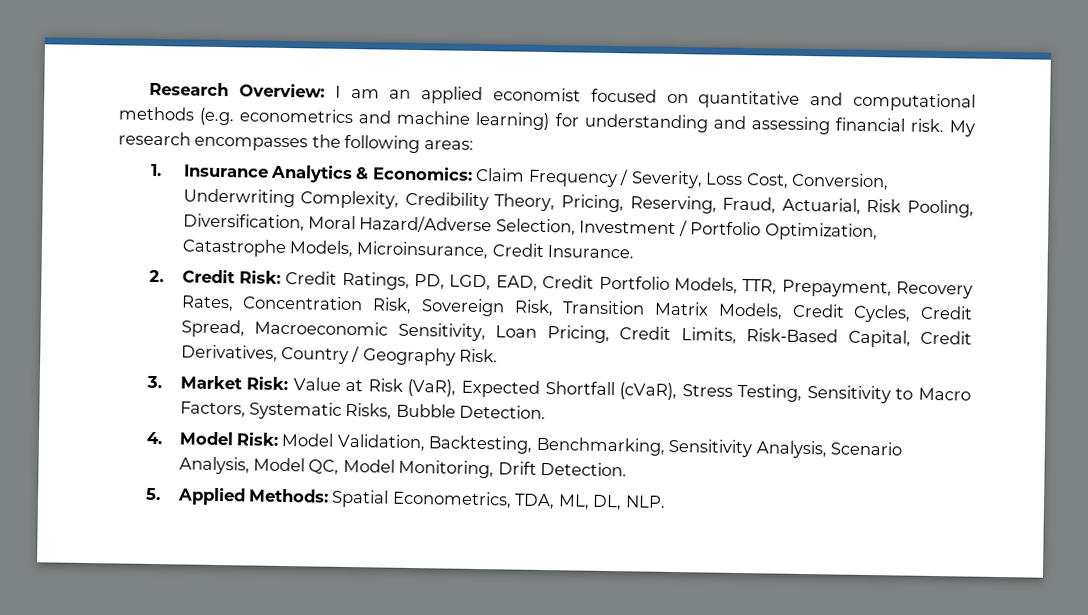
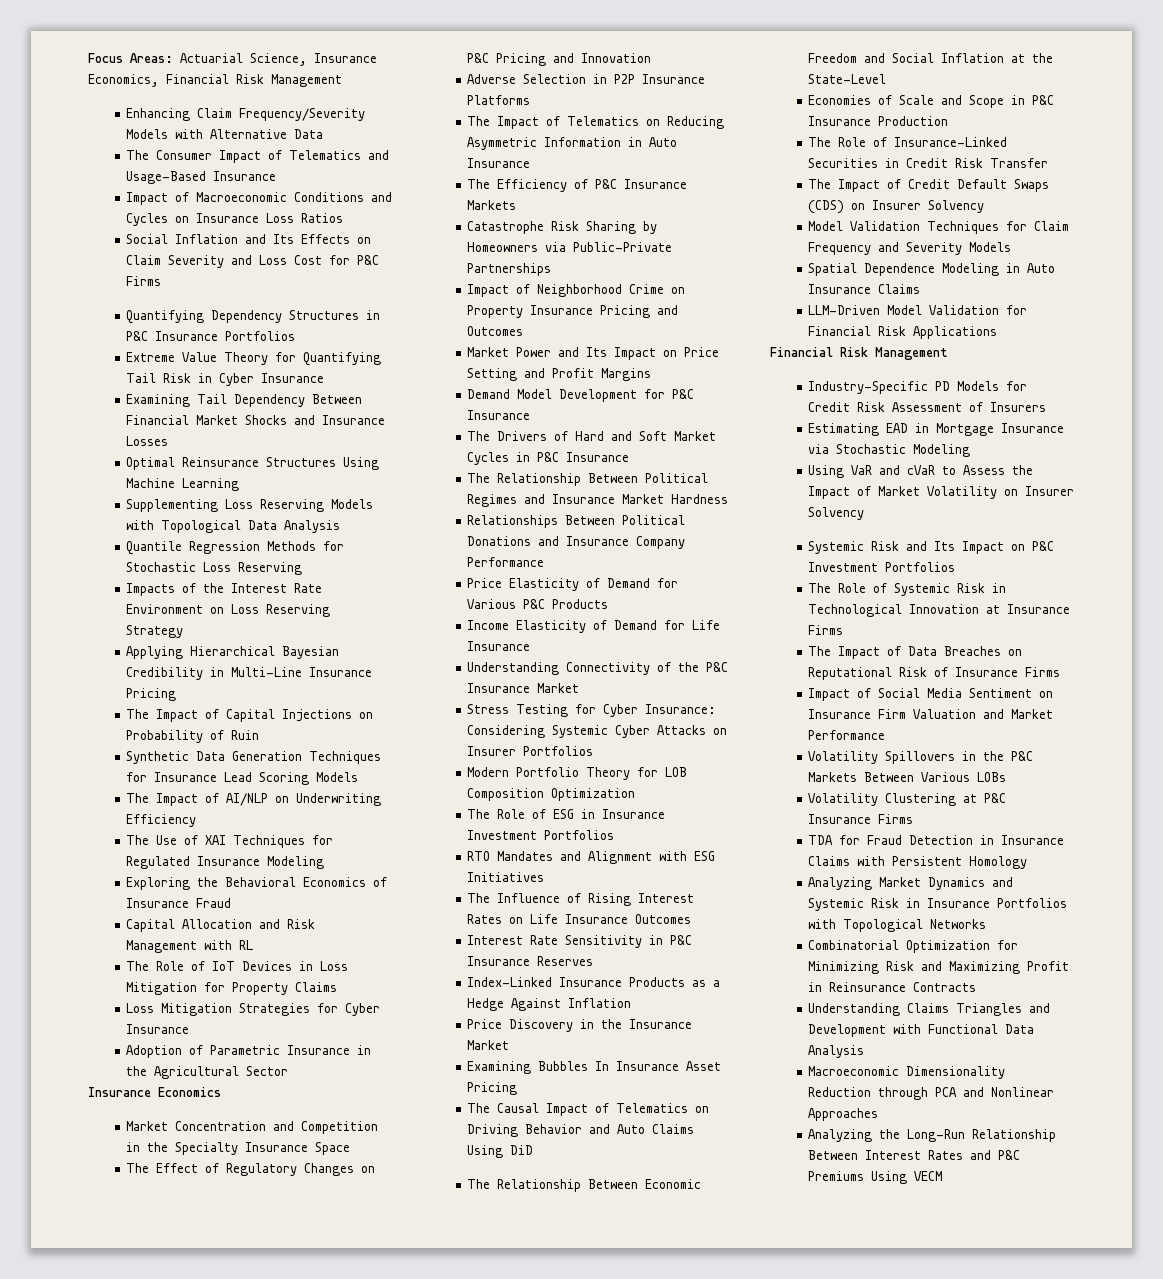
- Research Overview: I am an applied economist focused on quantitative and computational methods (e.g. econometrics and machine learning) for understanding and assessing financial risk. My research encompasses the following areas:
- 1. Insurance Analytics & Economics: Claim Frequency / Severity, Loss Cost, Conversion, Underwriting Complexity, Credibility Theory, Pricing, Reserving, Fraud, Actuarial, Risk Pooling, Diversification, Moral Hazard/Adverse Selection, Investment / Portfolio Optimization, Catastrophe Models, Microinsurance, Credit Insurance.
- 2. Credit Risk: Credit Ratings, PD, LGD, EAD, Credit Portfolio Models, TTR, Prepayment, Recovery Rates, Concentration Risk, Sovereign Risk, Transition Matrix Models, Credit Cycles, Credit Spread, Macroeconomic Sensitivity, Loan Pricing, Credit Limits, Risk-Based Capital, Credit Derivatives, Country / Geography Risk.
- 3. Market Risk: Value at Risk (VaR), Expected Shortfall (cVaR), Stress Testing, Sensitivity to Macro Factors, Systematic Risks, Bubble Detection.
- 4. Model Risk: Model Validation, Backtesting, Benchmarking, Sensitivity Analysis, Scenario Analysis, Model QC, Model Monitoring, Drift Detection.
- 5. Applied Methods: Spatial Econometrics, TDA, ML, DL, NLP.
+ Focus Areas: Actuarial Science, Insurance Economics, Financial Risk Management
+ Enhancing Claim Frequency/Severity Models with Alternative Data
+ The Consumer Impact of Telematics and Usage-Based Insurance
+ Impact of Macroeconomic Conditions and Cycles on Insurance Loss Ratios
+ Social Inflation and Its Effects on Claim Severity and Loss Cost for P&C Firms
+ Quantifying Dependency Structures in P&C Insurance Portfolios
+ Extreme Value Theory for Quantifying Tail Risk in Cyber Insurance
+ Examining Tail Dependency Between Financial Market Shocks and Insurance Losses
+ Optimal Reinsurance Structures Using Machine Learning
+ Supplementing Loss Reserving Models with Topological Data Analysis
+ Quantile Regression Methods for Stochastic Loss Reserving
+ Impacts of the Interest Rate Environment on Loss Reserving Strategy
+ Applying Hierarchical Bayesian Credibility in Multi-Line Insurance Pricing
+ The Impact of Capital Injections on Probability of Ruin
+ Synthetic Data Generation Techniques for Insurance Lead Scoring Models
+ The Impact of AI/NLP on Underwriting Efficiency
+ The Use of XAI Techniques for Regulated Insurance Modeling
+ Exploring the Behavioral Economics of Insurance Fraud
+ Capital Allocation and Risk Management with RL
+ The Role of IoT Devices in Loss Mitigation for Property Claims
+ Loss Mitigation Strategies for Cyber Insurance
+ Adoption of Parametric Insurance in the Agricultural Sector
+ Insurance Economics
+ Market Concentration and Competition in the Specialty Insurance Space
+ The Effect of Regulatory Changes on P&C Pricing and Innovation
+ Adverse Selection in P2P Insurance Platforms
+ The Impact of Telematics on Reducing Asymmetric Information in Auto Insurance
+ The Efficiency of P&C Insurance Markets
+ Catastrophe Risk Sharing by Homeowners via Public-Private Partnerships
+ Impact of Neighborhood Crime on Property Insurance Pricing and Outcomes
+ Market Power and Its Impact on Price Setting and Profit Margins
+ Demand Model Development for P&C Insurance
+ The Drivers of Hard and Soft Market Cycles in P&C Insurance
+ The Relationship Between Political Regimes and Insurance Market Hardness
+ Relationships Between Political Donations and Insurance Company Performance
+ Price Elasticity of Demand for Various P&C Products
+ Income Elasticity of Demand for Life Insurance
+ Understanding Connectivity of the P&C Insurance Market
+ Stress Testing for Cyber Insurance: Considering Systemic Cyber Attacks on Insurer Portfolios
+ Modern Portfolio Theory for LOB Composition Optimization
+ The Role of ESG in Insurance Investment Portfolios
+ RTO Mandates and Alignment with ESG Initiatives
+ The Influence of Rising Interest Rates on Life Insurance Outcomes
+ Interest Rate Sensitivity in P&C Insurance Reserves
+ Index-Linked Insurance Products as a Hedge Against Inflation
+ Price Discovery in the Insurance Market
+ Examining Bubbles In Insurance Asset Pricing
+ The Causal Impact of Telematics on Driving Behavior and Auto Claims Using DiD
+ The Relationship Between Economic Freedom and Social Inflation at the State-Level
+ Economies of Scale and Scope in P&C Insurance Production
+ The Role of Insurance-Linked Securities in Credit Risk Transfer
+ The Impact of Credit Default Swaps (CDS) on Insurer Solvency
+ Model Validation Techniques for Claim Frequency and Severity Models
+ Spatial Dependence Modeling in Auto Insurance Claims
+ LLM-Driven Model Validation for Financial Risk Applications
+ Financial Risk Management
+ Industry-Specific PD Models for Credit Risk Assessment of Insurers
+ Estimating EAD in Mortgage Insurance via Stochastic Modeling
+ Using VaR and cVaR to Assess the Impact of Market Volatility on Insurer Solvency
+ Systemic Risk and Its Impact on P&C Investment Portfolios
+ The Role of Systemic Risk in Technological Innovation at Insurance Firms
+ The Impact of Data Breaches on Reputational Risk of Insurance Firms
+ Impact of Social Media Sentiment on Insurance Firm Valuation and Market Performance
+ Volatility Spillovers in the P&C Markets Between Various LOBs
+ Volatility Clustering at P&C Insurance Firms
+ TDA for Fraud Detection in Insurance Claims with Persistent Homology
+ Analyzing Market Dynamics and Systemic Risk in Insurance Portfolios with Topological Networks
+ Combinatorial Optimization for Minimizing Risk and Maximizing Profit in Reinsurance Contracts
+ Understanding Claims Triangles and Development with Functional Data Analysis
+ Macroeconomic Dimensionality Reduction through PCA and Nonlinear Approaches
+ Analyzing the Long-Run Relationship Between Interest Rates and P&C Premiums Using VECM

